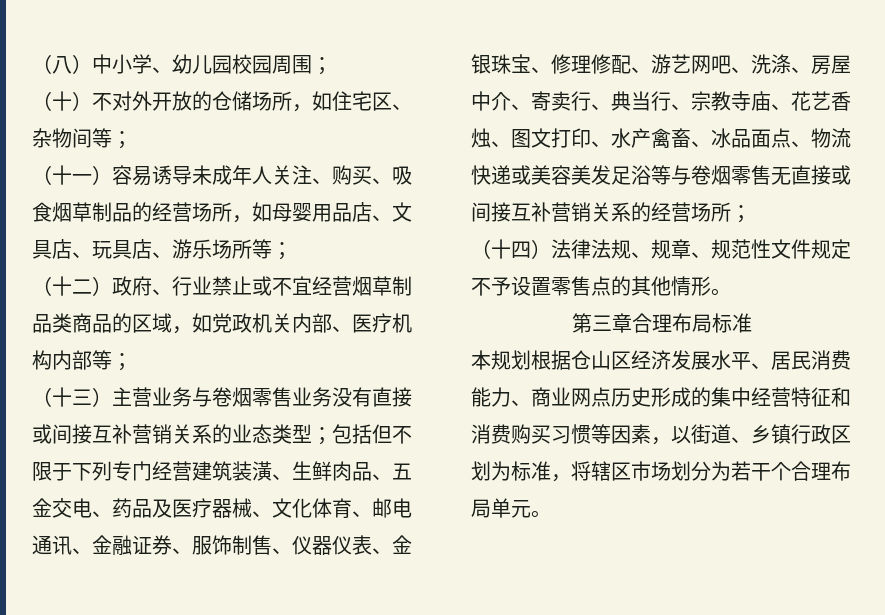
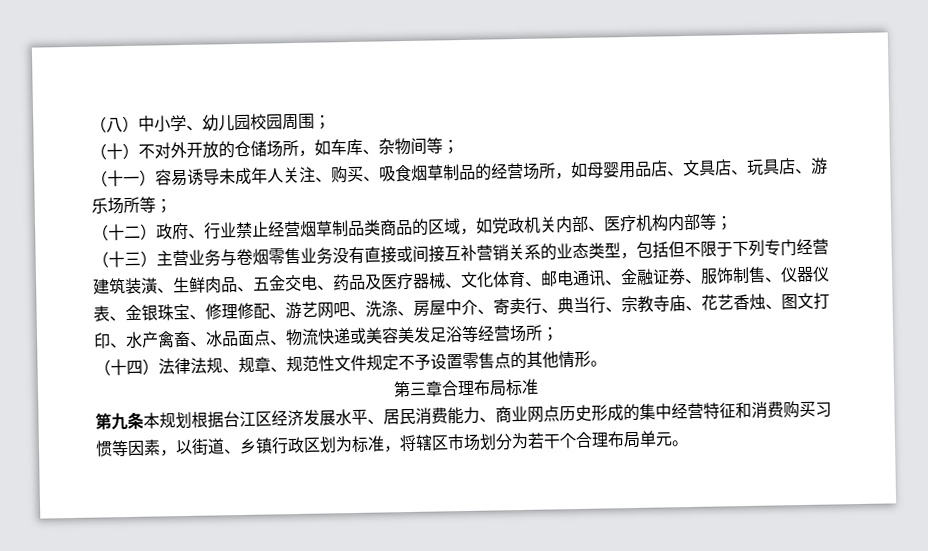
- （十）不对外开放的仓储场所，如住宅区、杂物间等；
+ （十）不对外开放的仓储场所，如车库、杂物间等；
- （十二）政府、行业禁止或不宜经营烟草制品类商品的区域，如党政机关内部、医疗机构内部等；
+ （十二）政府、行业禁止经营烟草制品类商品的区域，如党政机关内部、医疗机构内部等；
- （十三）主营业务与卷烟零售业务没有直接或间接互补营销关系的业态类型；包括但不限于下列专门经营建筑装潢、生鲜肉品、五金交电、药品及医疗器械、文化体育、邮电通讯、金融证券、服饰制售、仪器仪表、金银珠宝、修理修配、游艺网吧、洗涤、房屋中介、寄卖行、典当行、宗教寺庙、花艺香烛、图文打印、水产禽畜、冰品面点、物流快递或美容美发足浴等与卷烟零售无直接或间接互补营销关系的经营场所；
+ （十三）主营业务与卷烟零售业务没有直接或间接互补营销关系的业态类型，包括但不限于下列专门经营建筑装潢、生鲜肉品、五金交电、药品及医疗器械、文化体育、邮电通讯、金融证券、服饰制售、仪器仪表、金银珠宝、修理修配、游艺网吧、洗涤、房屋中介、寄卖行、典当行、宗教寺庙、花艺香烛、图文打印、水产禽畜、冰品面点、物流快递或美容美发足浴等经营场所；
- 本规划根据仓山区经济发展水平、居民消费能力、商业网点历史形成的集中经营特征和消费购买习惯等因素，以街道、乡镇行政区划为标准，将辖区市场划分为若干个合理布局单元。
+ 第九条本规划根据台江区经济发展水平、居民消费能力、商业网点历史形成的集中经营特征和消费购买习惯等因素，以街道、乡镇行政区划为标准，将辖区市场划分为若干个合理布局单元。

